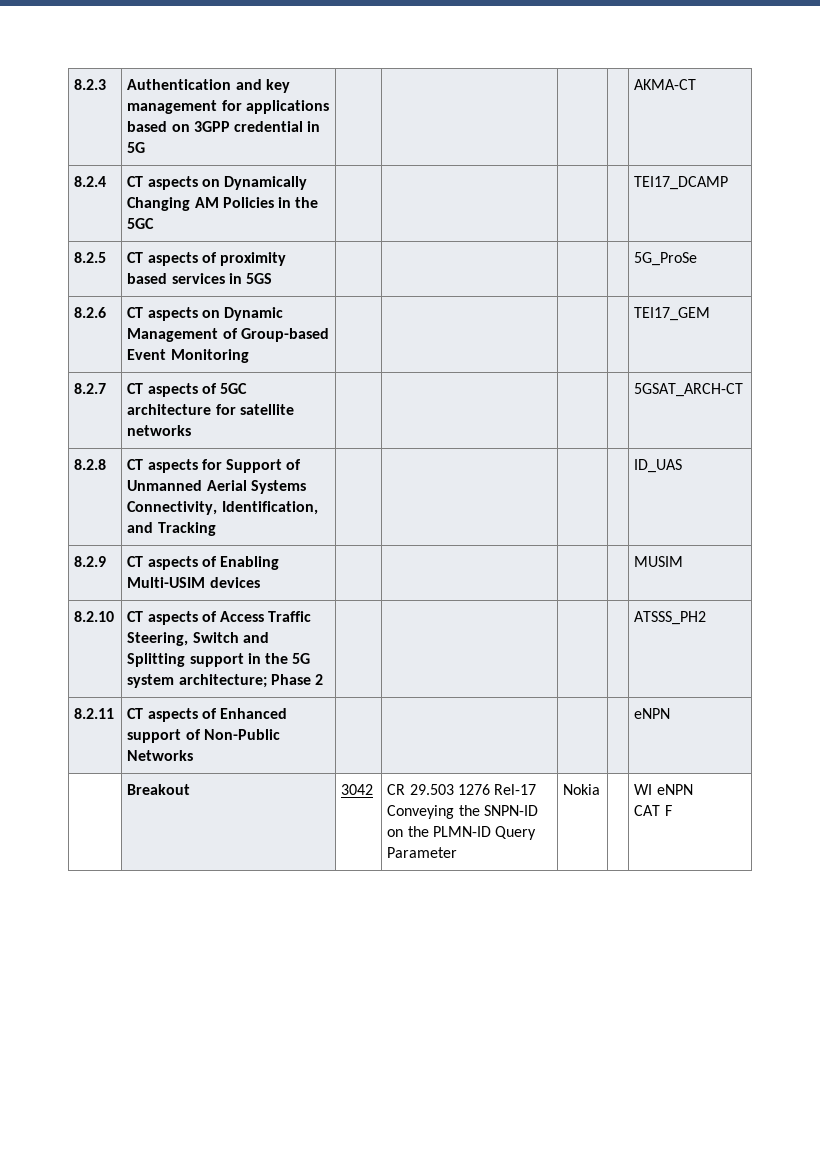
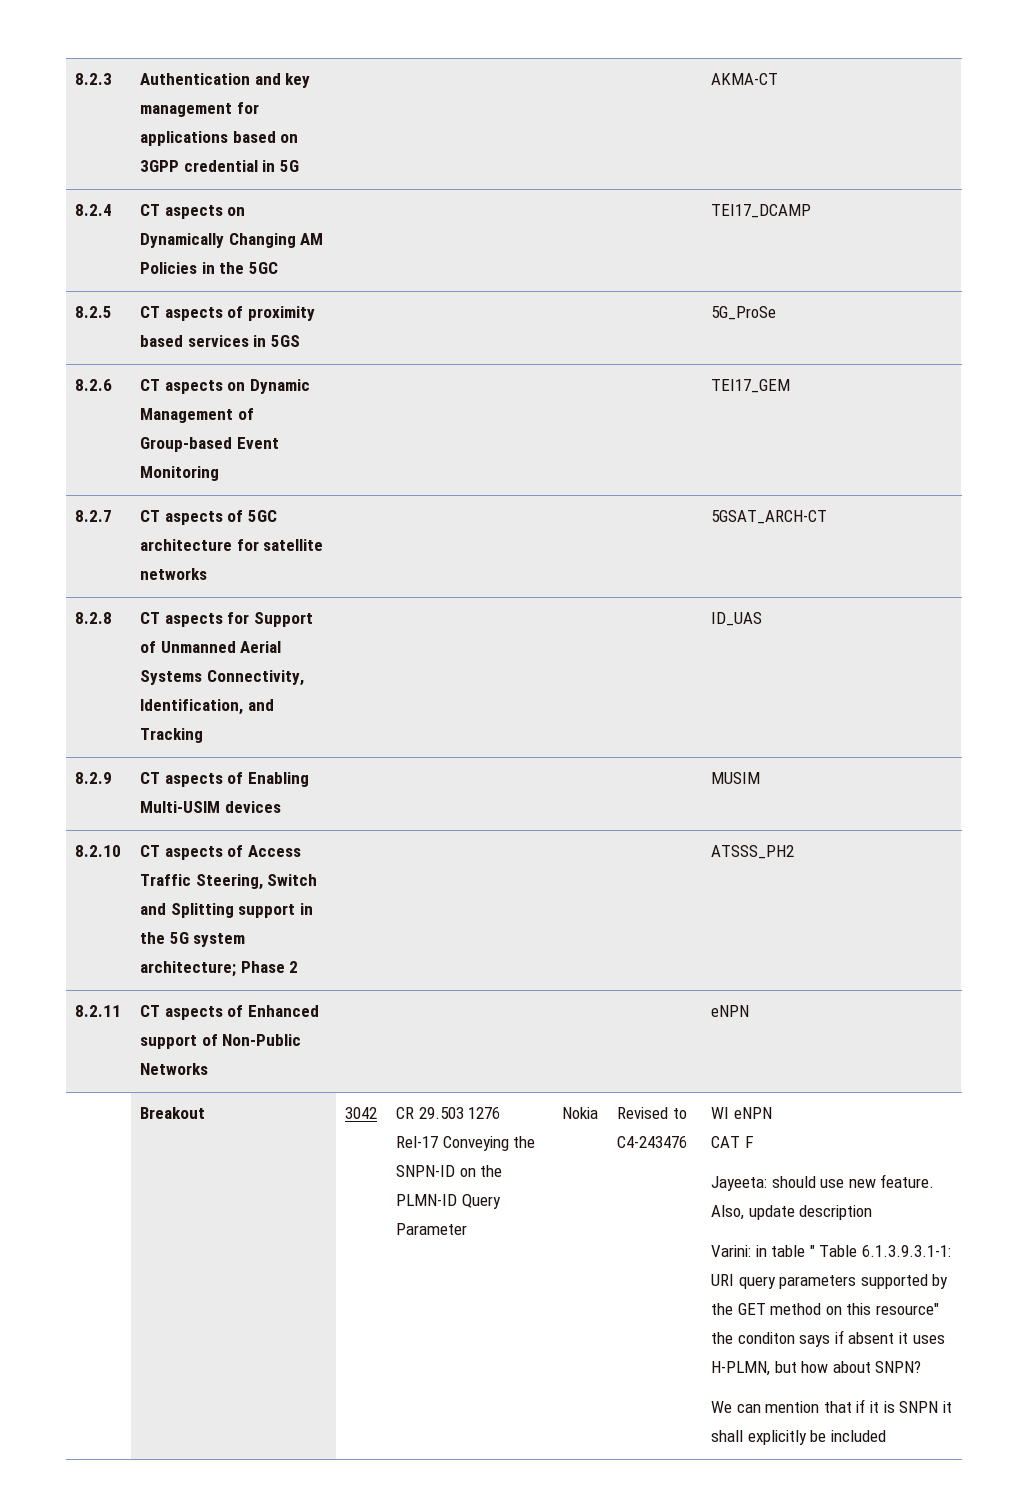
+ Revised to C4-243476
+ Jayeeta: should use new feature. Also, update description
+ Varini: in table " Table 6.1.3.9.3.1-1: URI query parameters supported by the GET method on this resource" the conditon says if absent it uses H-PLMN, but how about SNPN?
+ We can mention that if it is SNPN it shall explicitly be included

